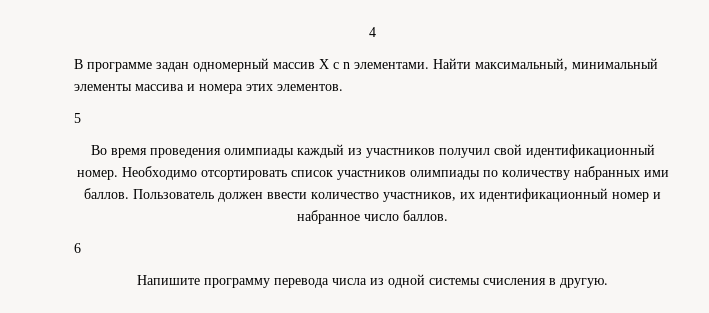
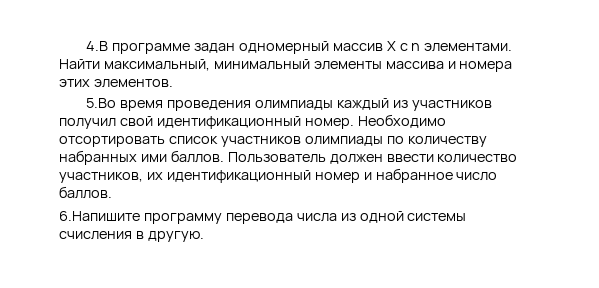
- 4
- В программе задан одномерный массив X c n элементами.
+ 4.В программе задан одномерный массив X c n элементами.
- 5
- Во время проведения олимпиады каждый из участников получил свой идентификационный номер.
+ 5.Во время проведения олимпиады каждый из участников получил свой идентификационный номер.
- 6
- Напишите программу перевода числа из одной системы счисления в другую.
+ 6.Напишите программу перевода числа из одной системы счисления в другую.

